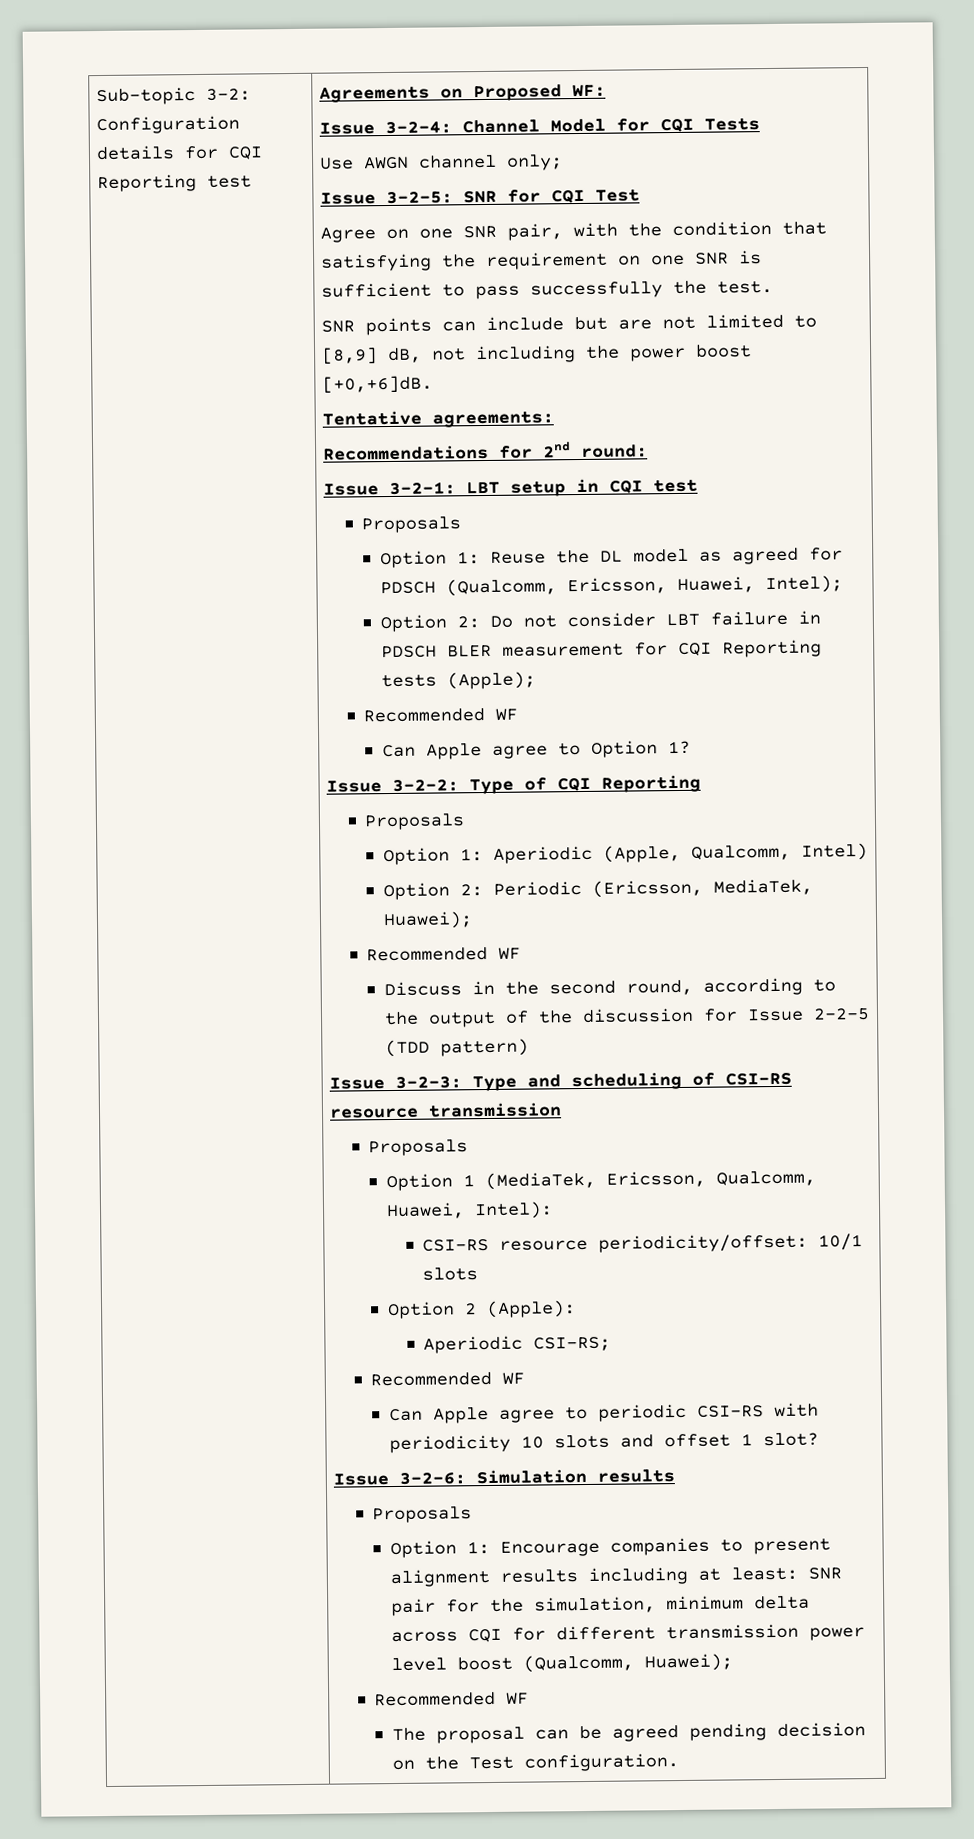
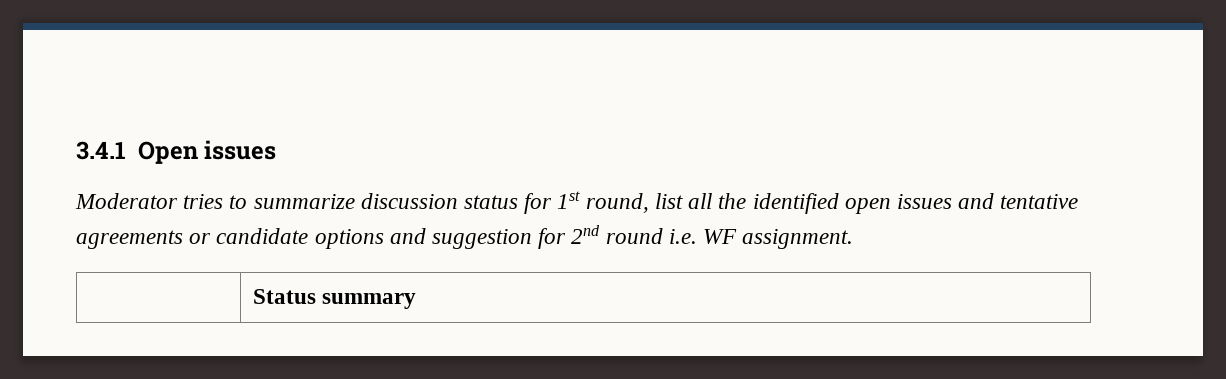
- Sub-topic 3-2: Configuration details for CQI Reporting test | Agreements on Proposed WF:
- Issue 3-2-4: Channel Model for CQI Tests
- Use AWGN channel only;
- Issue 3-2-5: SNR for CQI Test
- Agree on one SNR pair, with the condition that satisfying the requirement on one SNR is sufficient to pass successfully the test.
- SNR points can include but are not limited to [8,9] dB, not including the power boost [+0,+6]dB.
- Tentative agreements:
- Recommendations for 2nd round:
- Issue 3-2-1: LBT setup in CQI test
- Proposals
- Option 1: Reuse the DL model as agreed for PDSCH (Qualcomm, Ericsson, Huawei, Intel);
- Option 2: Do not consider LBT failure in PDSCH BLER measurement for CQI Reporting tests (Apple);
- Recommended WF
- Can Apple agree to Option 1?
- Issue 3-2-2: Type of CQI Reporting
- Proposals
- Option 1: Aperiodic (Apple, Qualcomm, Intel)
- Option 2: Periodic (Ericsson, MediaTek, Huawei);
- Recommended WF
- Discuss in the second round, according to the output of the discussion for Issue 2-2-5 (TDD pattern)
- Issue 3-2-3: Type and scheduling of CSI-RS resource transmission
- Proposals
- Option 1 (MediaTek, Ericsson, Qualcomm, Huawei, Intel):
- CSI-RS resource periodicity/offset: 10/1 slots
- Option 2 (Apple):
- Aperiodic CSI-RS;
- Recommended WF
- Can Apple agree to periodic CSI-RS with periodicity 10 slots and offset 1 slot?
- Issue 3-2-6: Simulation results
- Proposals
- Option 1: Encourage companies to present alignment results including at least: SNR pair for the simulation, minimum delta across CQI for different transmission power level boost (Qualcomm, Huawei);
- Recommended WF
- The proposal can be agreed pending decision on the Test configuration.
+ 3.4.1 Open issues
+ Moderator tries to summarize discussion status for 1st round, list all the identified open issues and tentative agreements or candidate options and suggestion for 2nd round i.e. WF assignment.
+ | Status summary

